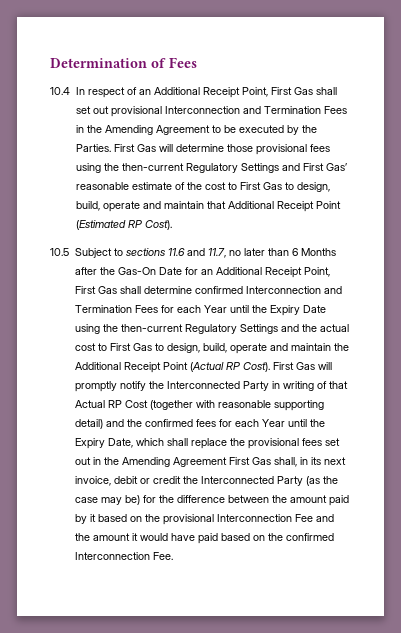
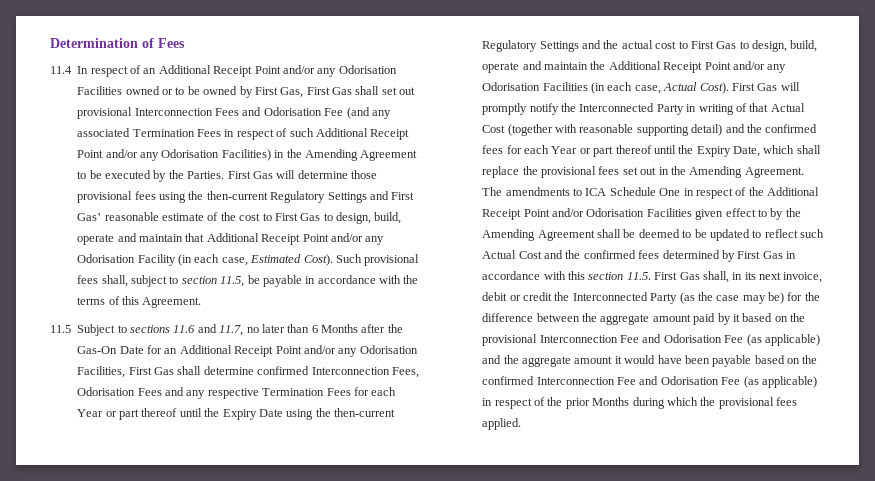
- 10.4 In respect of an Additional Receipt Point, First Gas shall set out provisional Interconnection and Termination Fees in the Amending Agreement to be executed by the Parties.
+ 11.4 In respect of an Additional Receipt Point and/or any Odorisation Facilities owned or to be owned by First Gas, First Gas shall set out provisional Interconnection Fees and Odorisation Fee (and any associated Termination Fees in respect of such Additional Receipt Point and/or any Odorisation Facilities) in the Amending Agreement to be executed by the Parties.
- First Gas will determine those provisional fees using the then-current Regulatory Settings and First Gas’ reasonable estimate of the cost to First Gas to design, build, operate and maintain that Additional Receipt Point (Estimated RP Cost).
- 10.5 Subject to sections 11.6 and 11.7, no later than 6 Months after the Gas-On Date for an Additional Receipt Point, First Gas shall determine confirmed Interconnection and Termination Fees for each Year until the Expiry Date using the then-current Regulatory Settings and the actual cost to First Gas to design, build, operate and maintain the Additional Receipt Point (Actual RP Cost).
+ First Gas will determine those provisional fees using the then-current Regulatory Settings and First Gas’ reasonable estimate of the cost to First Gas to design, build, operate and maintain that Additional Receipt Point and/or any Odorisation Facility (in each case, Estimated Cost). Such provisional fees shall, subject to section 11.5, be payable in accordance with the terms of this Agreement.
+ 11.5 Subject to sections 11.6 and 11.7, no later than 6 Months after the Gas-On Date for an Additional Receipt Point and/or any Odorisation Facilities, First Gas shall determine confirmed Interconnection Fees, Odorisation Fees and any respective Termination Fees for each Year or part thereof until the Expiry Date using the then-current Regulatory Settings and the actual cost to First Gas to design, build, operate and maintain the Additional Receipt Point and/or any Odorisation Facilities (in each case, Actual Cost).
- First Gas will promptly notify the Interconnected Party in writing of that Actual RP Cost (together with reasonable supporting detail) and the confirmed fees for each Year until the Expiry Date, which shall replace the provisional fees set out in the Amending Agreement First Gas shall, in its next invoice, debit or credit the Interconnected Party (as the case may be) for the difference between the amount paid by it based on the provisional Interconnection Fee and the amount it would have paid based on the confirmed Interconnection Fee.
+ First Gas will promptly notify the Interconnected Party in writing of that Actual Cost (together with reasonable supporting detail) and the confirmed fees for each Year or part thereof until the Expiry Date, which shall replace the provisional fees set out in the Amending Agreement. The amendments to ICA Schedule One in respect of the Additional Receipt Point and/or Odorisation Facilities given effect to by the Amending Agreement shall be deemed to be updated to reflect such Actual Cost and the confirmed fees determined by First Gas in accordance with this section 11.5. First Gas shall, in its next invoice, debit or credit the Interconnected Party (as the case may be) for the difference between the aggregate amount paid by it based on the provisional Interconnection Fee and Odorisation Fee (as applicable) and the aggregate amount it would have been payable based on the confirmed Interconnection Fee and Odorisation Fee (as applicable) in respect of the prior Months during which the provisional fees applied.

